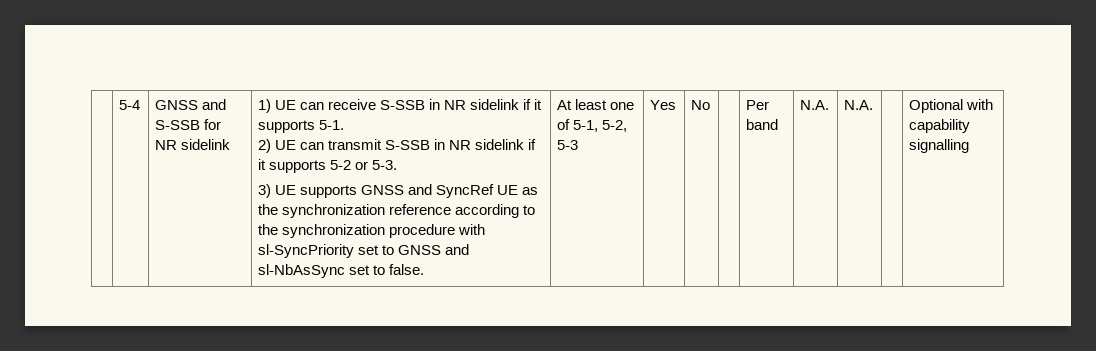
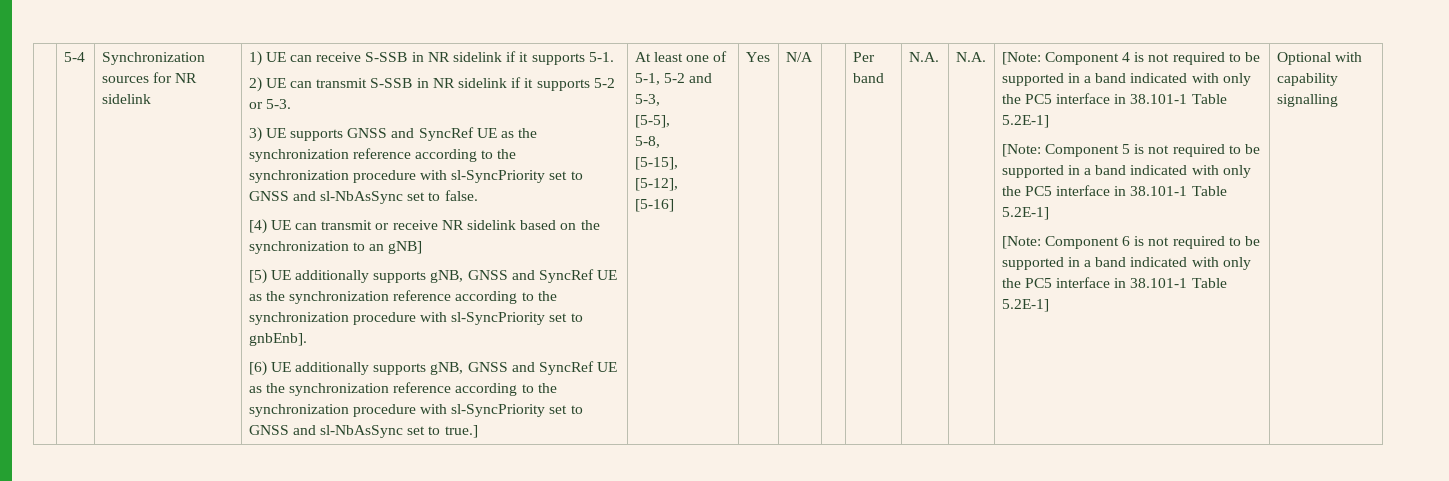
- GNSS and S-SSB for NR sidelink
+ Synchronization sources for NR sidelink
+ [4) UE can transmit or receive NR sidelink based on the synchronization to an gNB]
+ [5) UE additionally supports gNB, GNSS and SyncRef UE as the synchronization reference according to the synchronization procedure with sl-SyncPriority set to gnbEnb].
+ [6) UE additionally supports gNB, GNSS and SyncRef UE as the synchronization reference according to the synchronization procedure with sl-SyncPriority set to GNSS and sl-NbAsSync set to true.]
- At least one of 5-1, 5-2, 5-3
+ At least one of 5-1, 5-2 and 5-3,
+ [5-5],
+ 5-8,
+ [5-15],
+ [5-12],
+ [5-16]
- No
+ N/A
+ [Note: Component 4 is not required to be supported in a band indicated with only the PC5 interface in 38.101-1 Table 5.2E-1]
+ [Note: Component 5 is not required to be supported in a band indicated with only the PC5 interface in 38.101-1 Table 5.2E-1]
+ [Note: Component 6 is not required to be supported in a band indicated with only the PC5 interface in 38.101-1 Table 5.2E-1]

